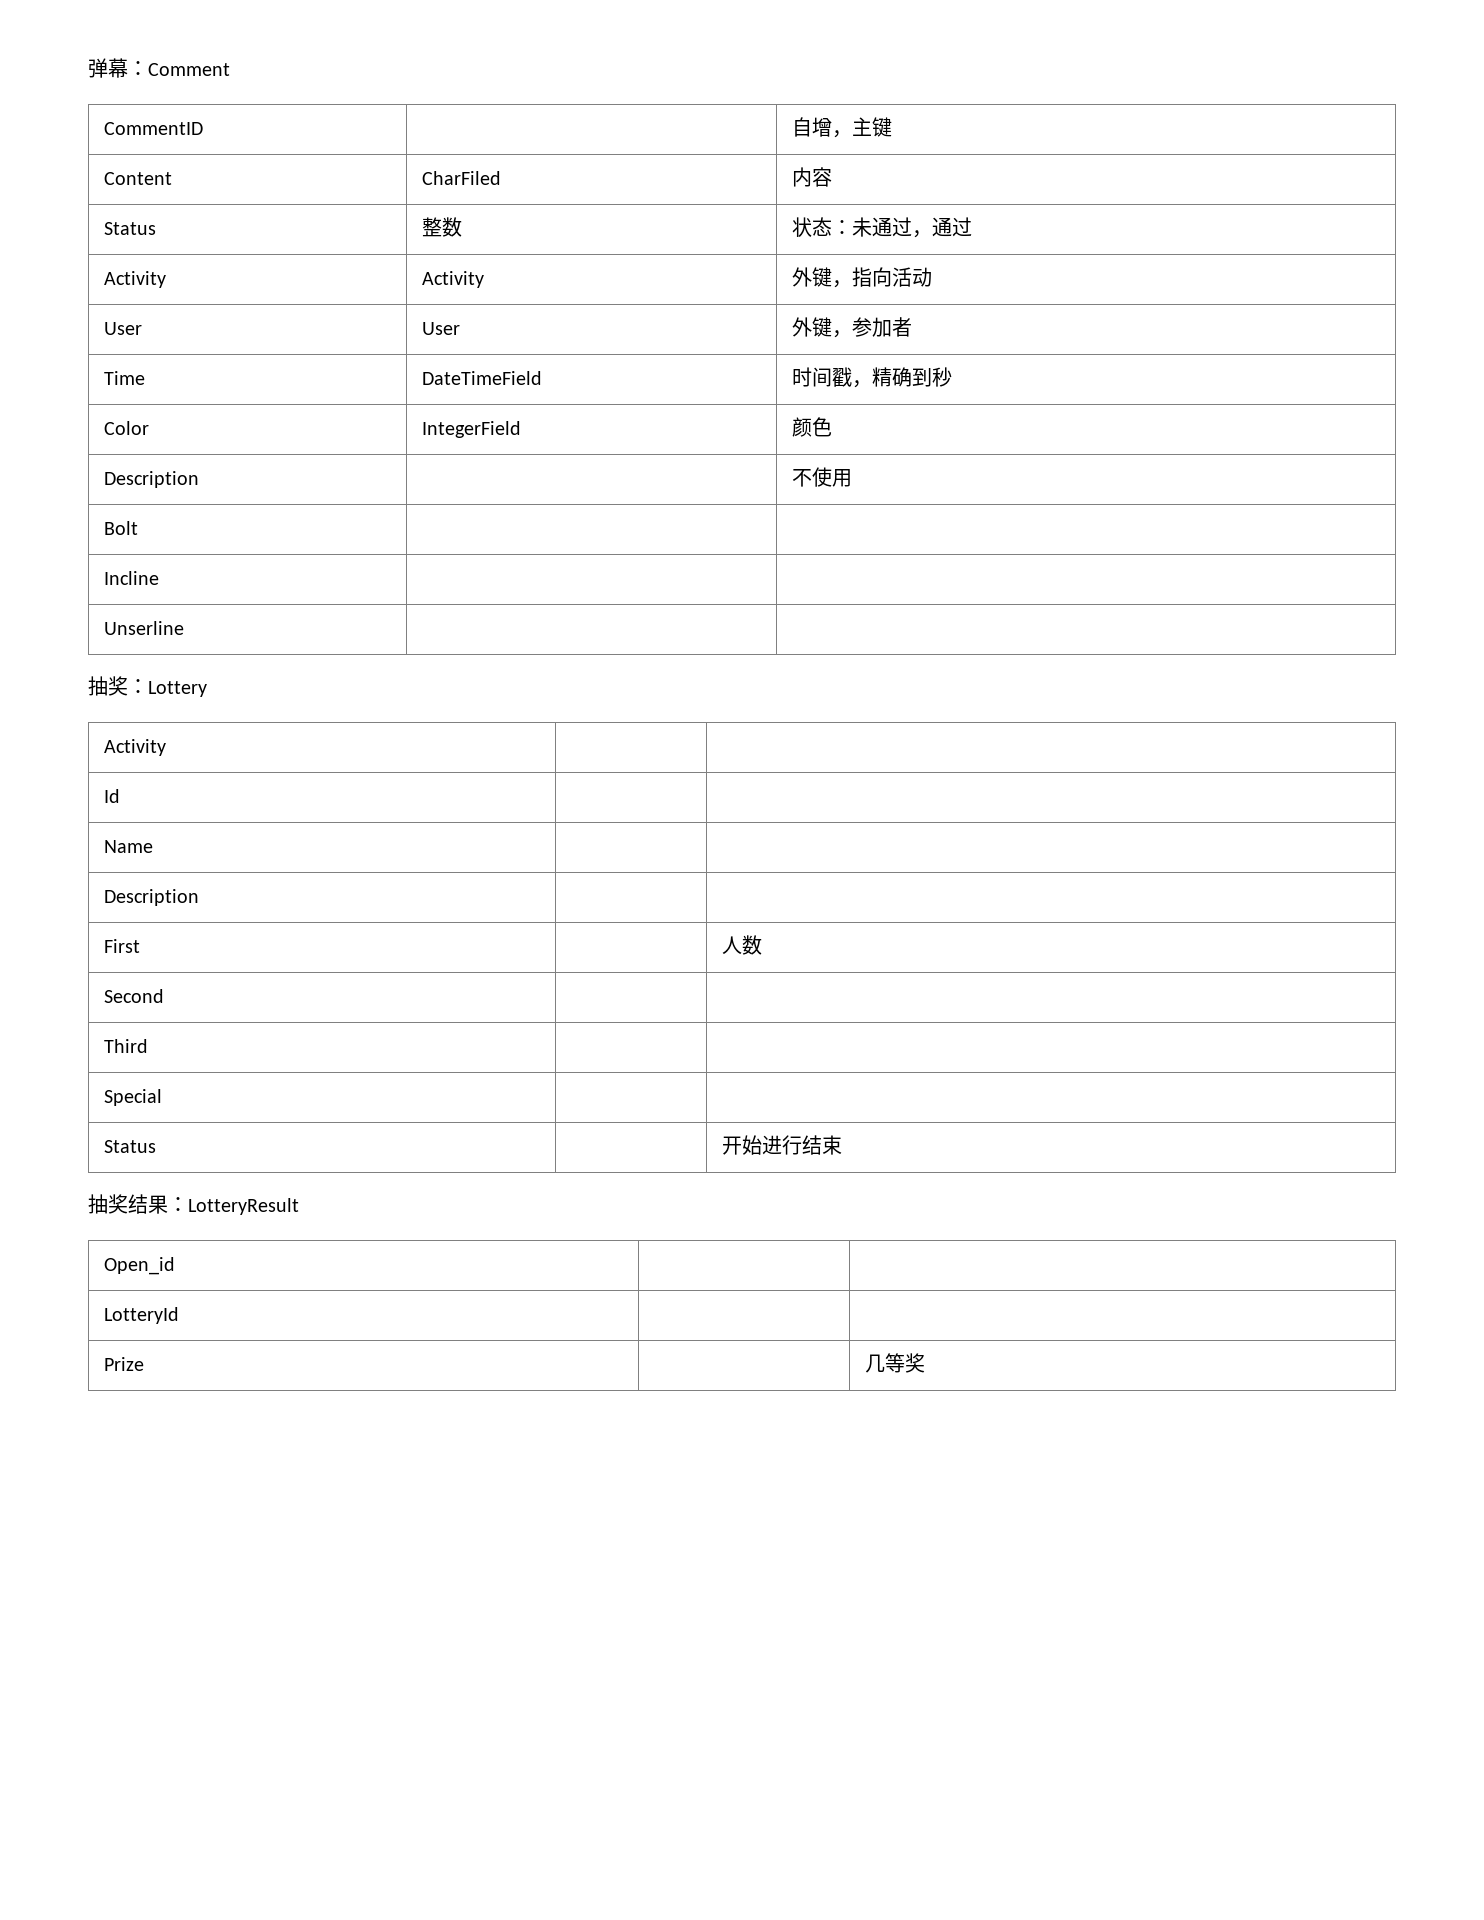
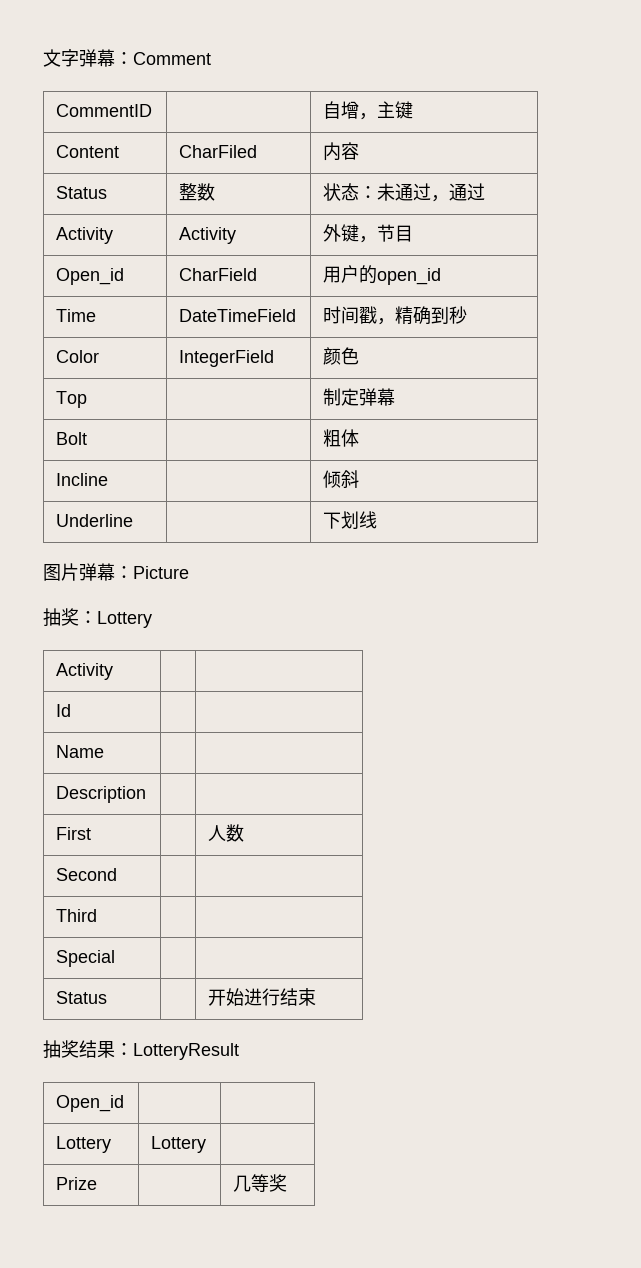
- 弹幕：Comment
+ 文字弹幕：Comment
- Activity | Activity | 外键，指向活动
- User | User | 外键，参加者
+ Activity | Activity | 外键，节目
+ Open_id | CharField | 用户的open_id
- Description | | 不使用
+ Top | | 制定弹幕
- Bolt | |
+ Bolt | | 粗体
- Incline | |
- Unserline | |
+ Incline | | 倾斜
+ Underline | | 下划线
+ 图片弹幕：Picture
- LotteryId | |
+ Lottery | Lottery |

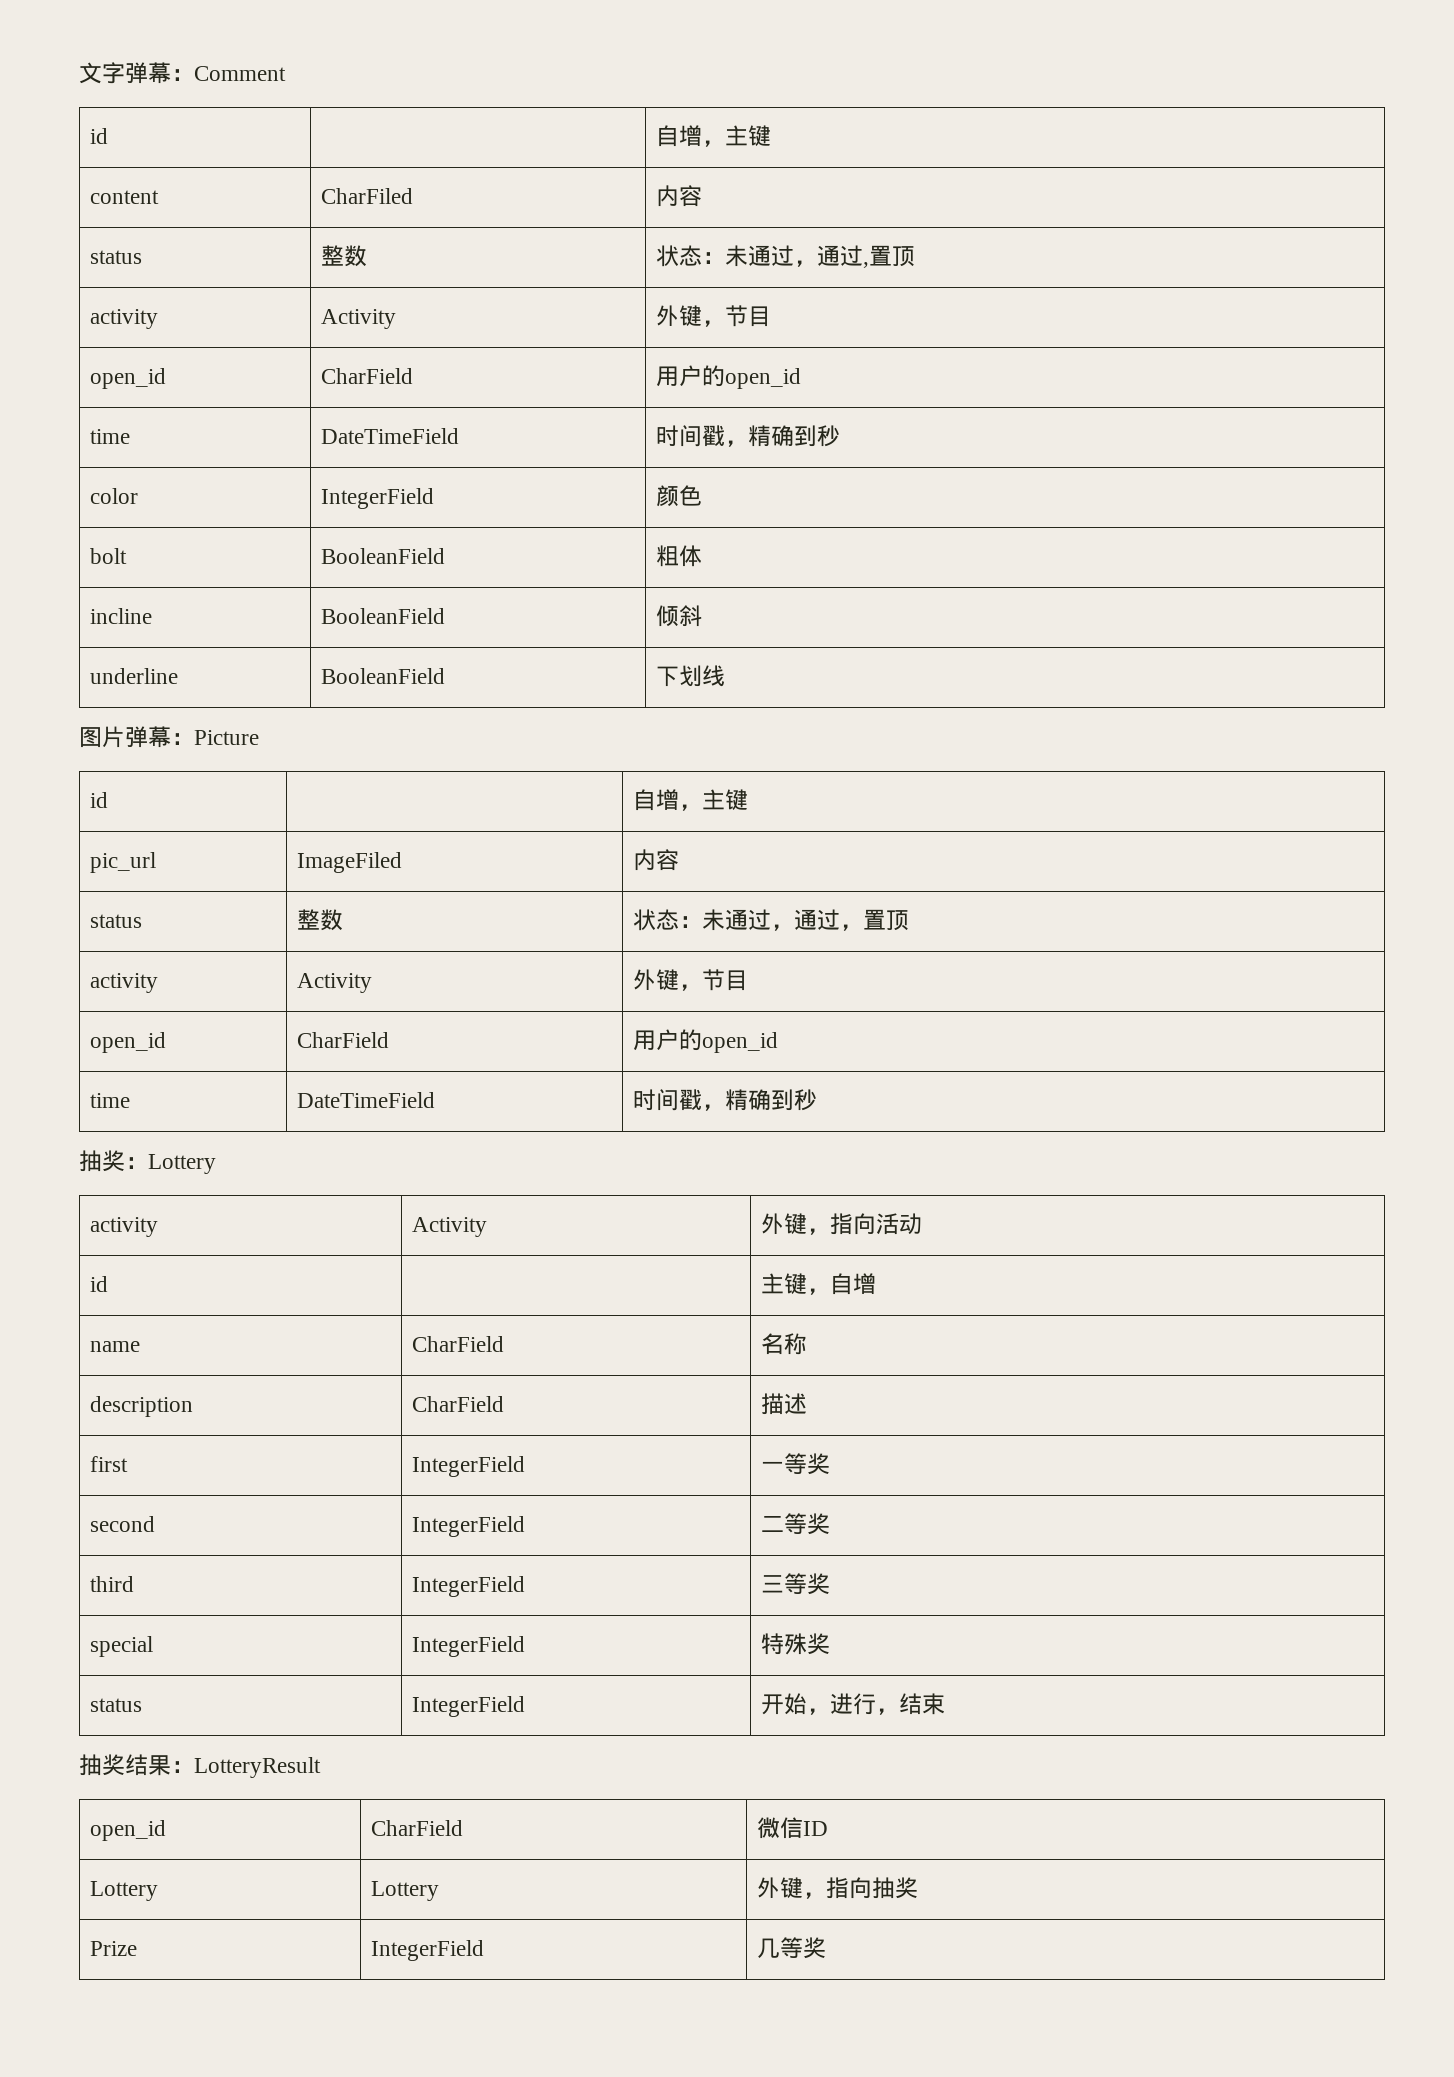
  文字弹幕：Comment
- CommentID | | 自增，主键
- Content | CharFiled | 内容
- Status | 整数 | 状态：未通过，通过
- Activity | Activity | 外键，节目
- Open_id | CharField | 用户的open_id
- Time | DateTimeField | 时间戳，精确到秒
- Color | IntegerField | 颜色
+ id | | 自增，主键
+ content | CharFiled | 内容
+ status | 整数 | 状态：未通过，通过,置顶
+ activity | Activity | 外键，节目
+ open_id | CharField | 用户的open_id
+ time | DateTimeField | 时间戳，精确到秒
+ color | IntegerField | 颜色
- Top | | 制定弹幕
- Bolt | | 粗体
+ bolt | BooleanField | 粗体
- Incline | | 倾斜
+ incline | BooleanField | 倾斜
- Underline | | 下划线
+ underline | BooleanField | 下划线
  图片弹幕：Picture
+ id | | 自增，主键
+ pic_url | ImageFiled | 内容
+ status | 整数 | 状态：未通过，通过，置顶
+ activity | Activity | 外键，节目
+ open_id | CharField | 用户的open_id
+ time | DateTimeField | 时间戳，精确到秒
- Activity | |
- Id | |
- Name | |
- Description | |
- First | | 人数
- Second | |
- Third | |
- Special | |
- Status | | 开始进行结束
+ activity | Activity | 外键，指向活动
+ id | | 主键，自增
+ name | CharField | 名称
+ description | CharField | 描述
+ first | IntegerField | 一等奖
+ second | IntegerField | 二等奖
+ third | IntegerField | 三等奖
+ special | IntegerField | 特殊奖
+ status | IntegerField | 开始，进行，结束
- Open_id | |
+ open_id | CharField | 微信ID
- Lottery | Lottery |
+ Lottery | Lottery | 外键，指向抽奖
- Prize | | 几等奖
+ Prize | IntegerField | 几等奖

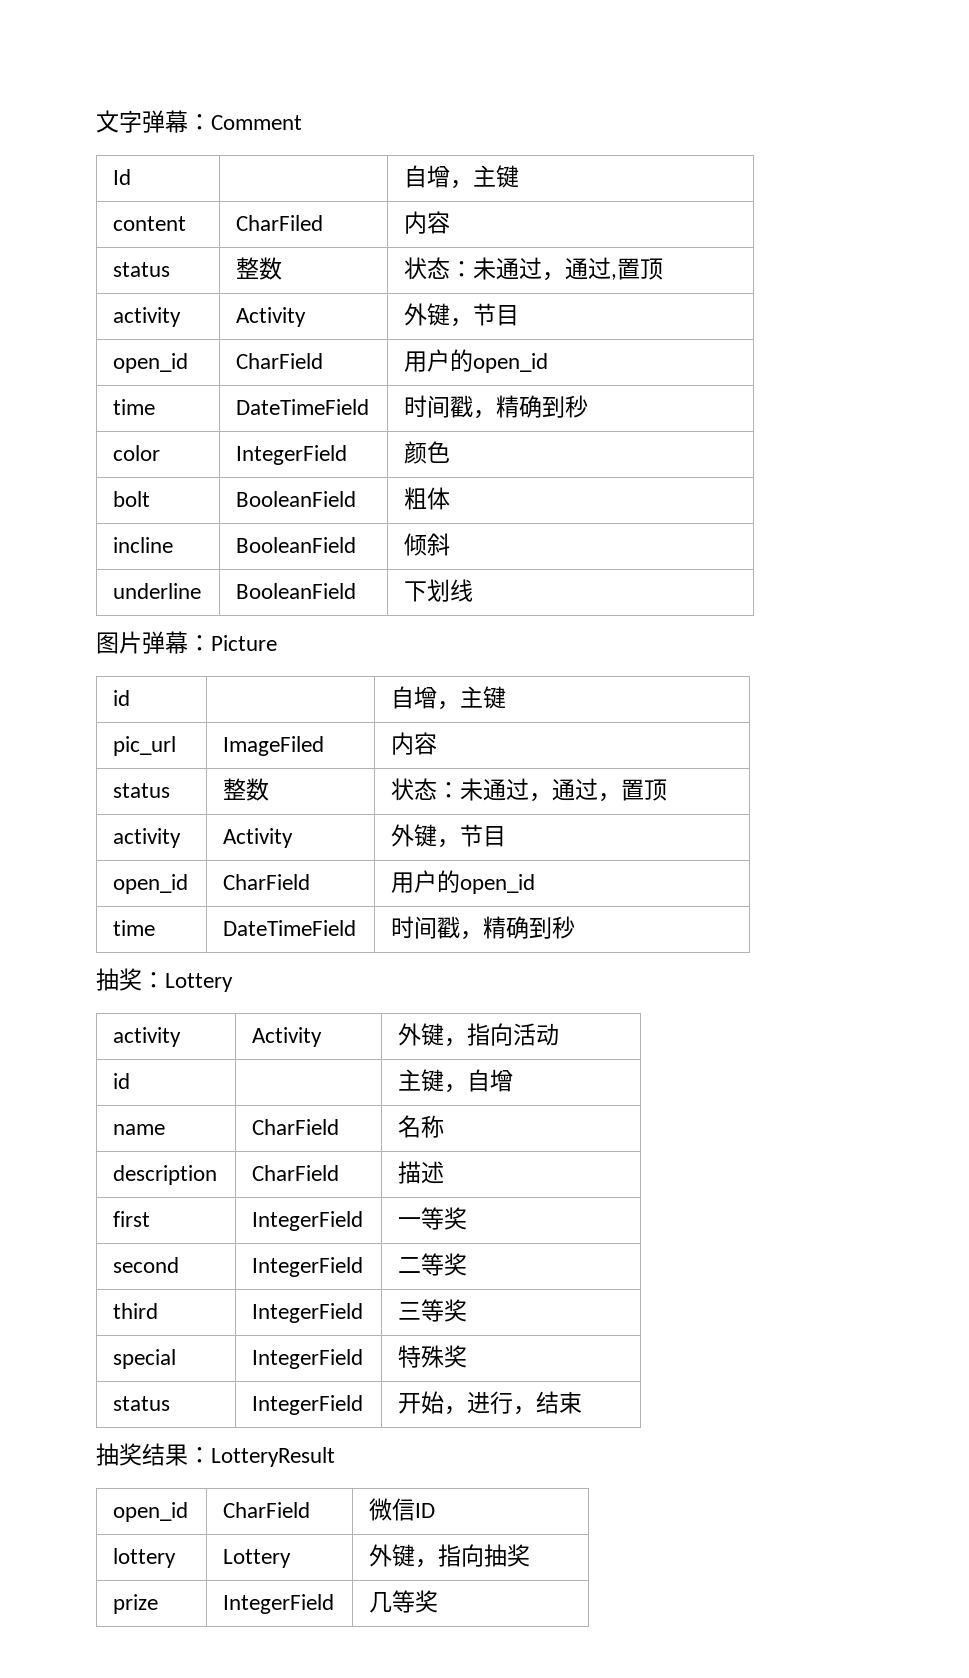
  文字弹幕：Comment
- id | | 自增，主键
+ Id | | 自增，主键
- Lottery | Lottery | 外键，指向抽奖
+ lottery | Lottery | 外键，指向抽奖
- Prize | IntegerField | 几等奖
+ prize | IntegerField | 几等奖

